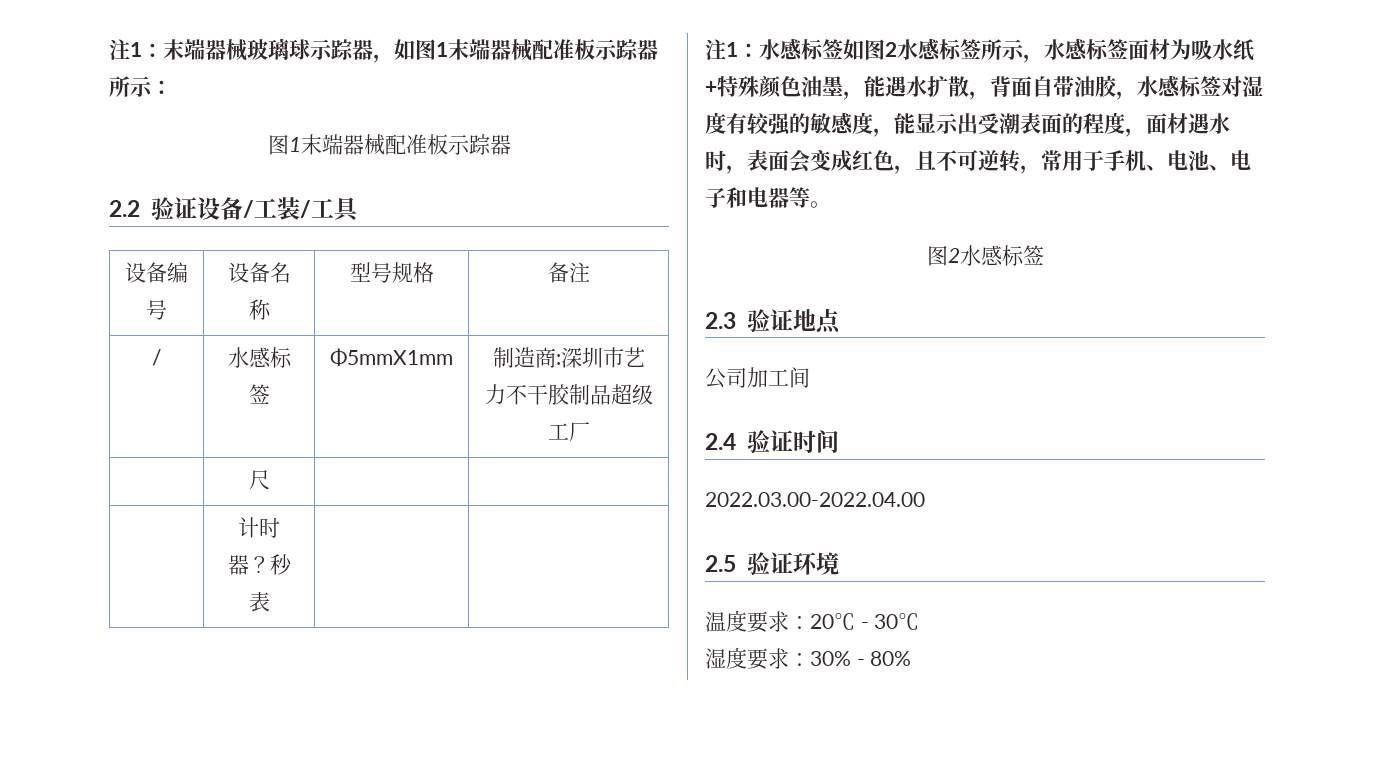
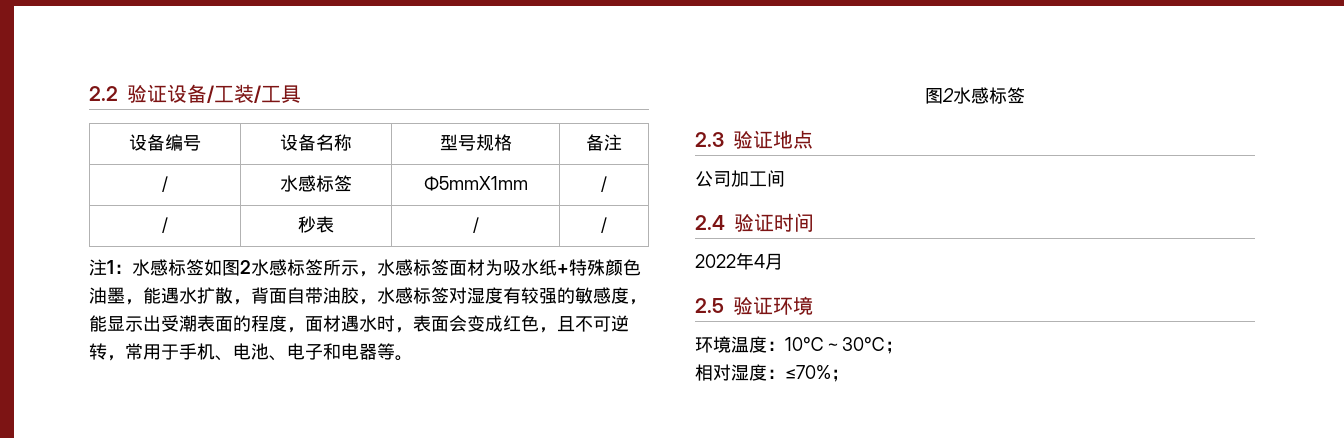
- 注1：末端器械玻璃球示踪器，如图1末端器械配准板示踪器所示：
- 图1末端器械配准板示踪器
- / | 水感标签 | Φ5mmX1mm | 制造商:深圳市艺力不干胶制品超级工厂
- | 尺 | |
- | 计时器？秒表 | |
+ / | 水感标签 | Φ5mmX1mm | /
+ / | 秒表 | / | /
- 2022.03.00-2022.04.00
+ 2022年4月
- 温度要求：20℃ - 30℃
- 湿度要求：30% - 80%
+ 环境温度：10℃～30℃；
+ 相对湿度：≤70%；

